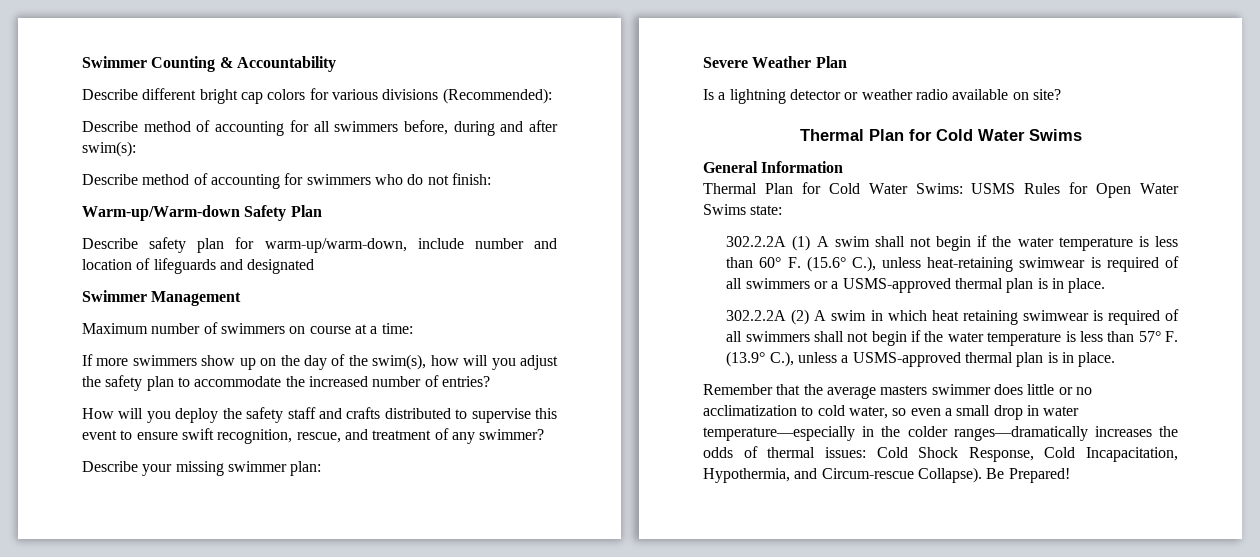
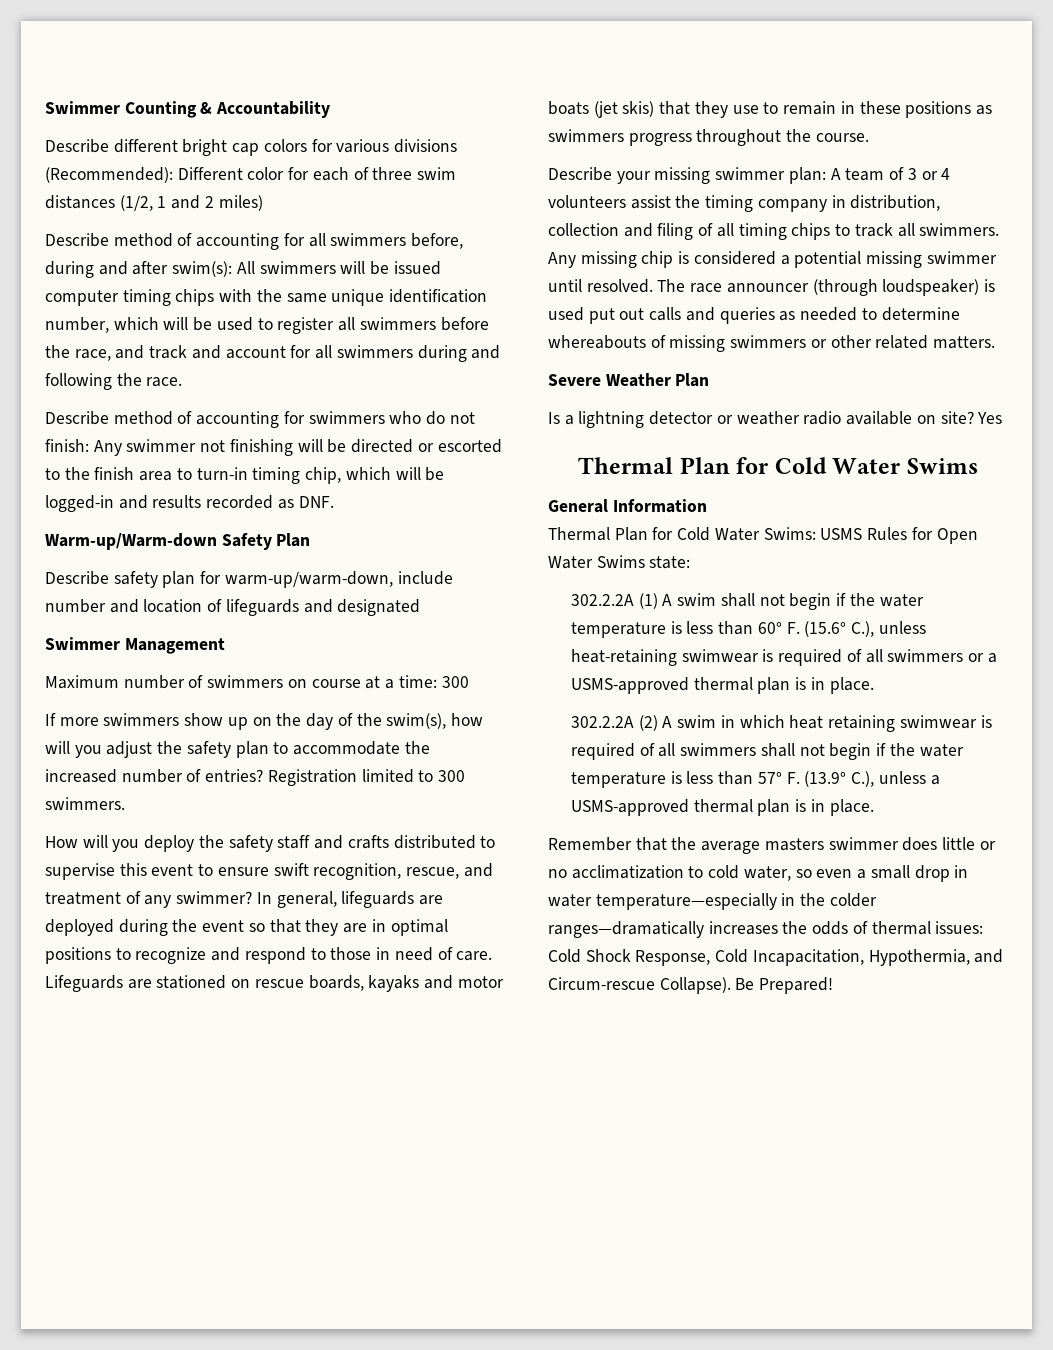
- Describe different bright cap colors for various divisions (Recommended):
+ Describe different bright cap colors for various divisions (Recommended): Different color for each of three swim distances (1/2, 1 and 2 miles)
- Describe method of accounting for all swimmers before, during and after swim(s):
+ Describe method of accounting for all swimmers before, during and after swim(s): All swimmers will be issued computer timing chips with the same unique identification number, which will be used to register all swimmers before the race, and track and account for all swimmers during and following the race.
- Describe method of accounting for swimmers who do not finish:
+ Describe method of accounting for swimmers who do not finish: Any swimmer not finishing will be directed or escorted to the finish area to turn-in timing chip, which will be logged-in and results recorded as DNF.
- Maximum number of swimmers on course at a time:
+ Maximum number of swimmers on course at a time: 300
+ Registration limited to 300 swimmers.
+ In general, lifeguards are deployed during the event so that they are in optimal positions to recognize and respond to those in need of care. Lifeguards are stationed on rescue boards, kayaks and motor boats (jet skis) that they use to remain in these positions as swimmers progress throughout the course.
- Describe your missing swimmer plan:
+ Describe your missing swimmer plan: A team of 3 or 4 volunteers assist the timing company in distribution, collection and filing of all timing chips to track all swimmers. Any missing chip is considered a potential missing swimmer until resolved. The race announcer (through loudspeaker) is used put out calls and queries as needed to determine whereabouts of missing swimmers or other related matters.
+ Yes

